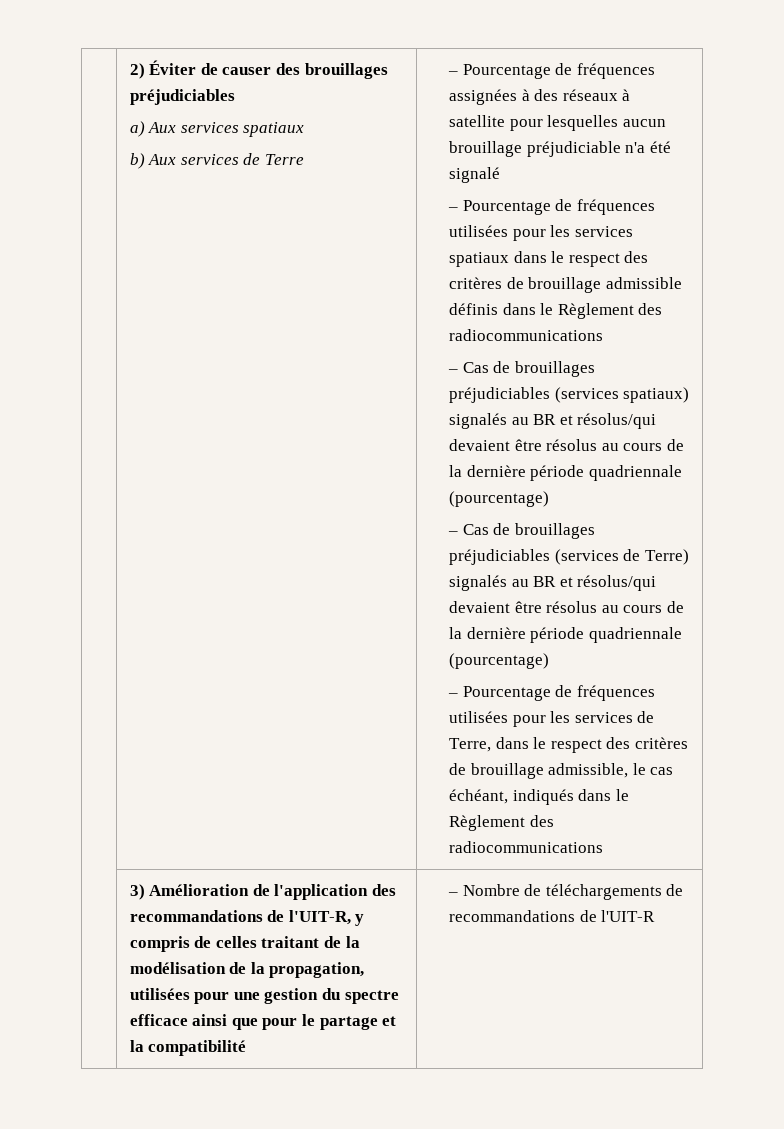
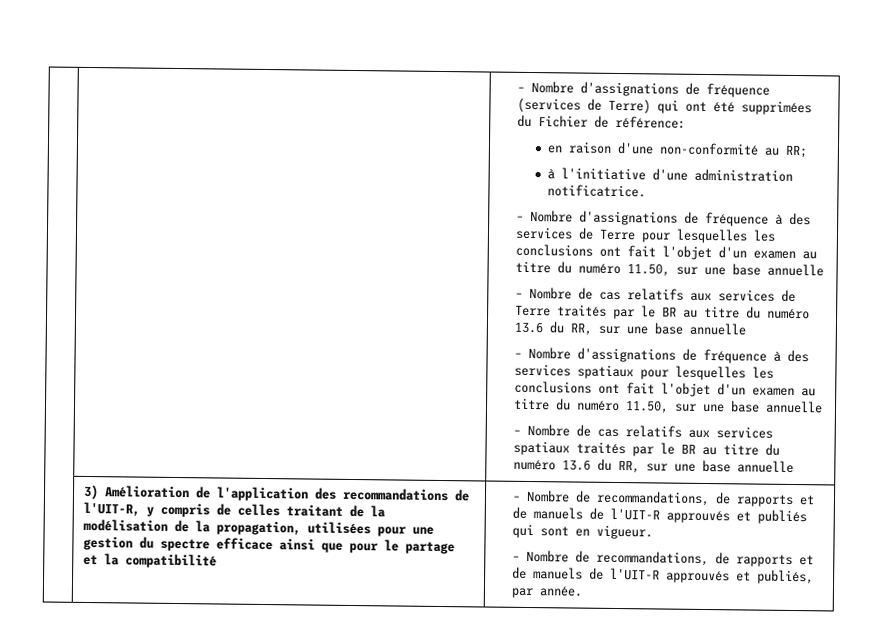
- 2) Éviter de causer des brouillages préjudiciables
- a) Aux services spatiaux
- b) Aux services de Terre | – Pourcentage de fréquences assignées à des réseaux à satellite pour lesquelles aucun brouillage préjudiciable n'a été signalé
- – Pourcentage de fréquences utilisées pour les services spatiaux dans le respect des critères de brouillage admissible définis dans le Règlement des radiocommunications
- – Cas de brouillages préjudiciables (services spatiaux) signalés au BR et résolus/qui devaient être résolus au cours de la dernière période quadriennale (pourcentage)
- – Cas de brouillages préjudiciables (services de Terre) signalés au BR et résolus/qui devaient être résolus au cours de la dernière période quadriennale (pourcentage)
- – Pourcentage de fréquences utilisées pour les services de Terre, dans le respect des critères de brouillage admissible, le cas échéant, indiqués dans le Règlement des radiocommunications
+ – Nombre d'assignations de fréquence (services de Terre) qui ont été supprimées du Fichier de référence:
+ en raison d'une non-conformité au RR;
+ à l'initiative d'une administration notificatrice.
+ – Nombre d'assignations de fréquence à des services de Terre pour lesquelles les conclusions ont fait l'objet d'un examen au titre du numéro 11.50, sur une base annuelle
+ – Nombre de cas relatifs aux services de Terre traités par le BR au titre du numéro 13.6 du RR, sur une base annuelle
+ – Nombre d'assignations de fréquence à des services spatiaux pour lesquelles les conclusions ont fait l'objet d'un examen au titre du numéro 11.50, sur une base annuelle
+ – Nombre de cas relatifs aux services spatiaux traités par le BR au titre du numéro 13.6 du RR, sur une base annuelle
- – Nombre de téléchargements de recommandations de l'UIT-R
+ – Nombre de recommandations, de rapports et de manuels de l'UIT-R approuvés et publiés qui sont en vigueur.
+ – Nombre de recommandations, de rapports et de manuels de l'UIT-R approuvés et publiés, par année.

